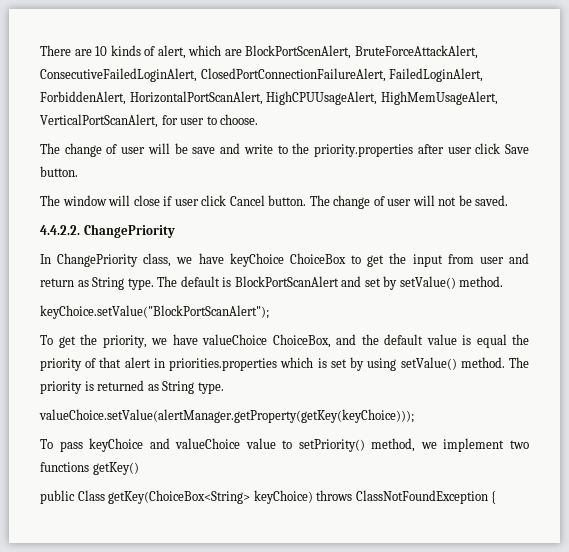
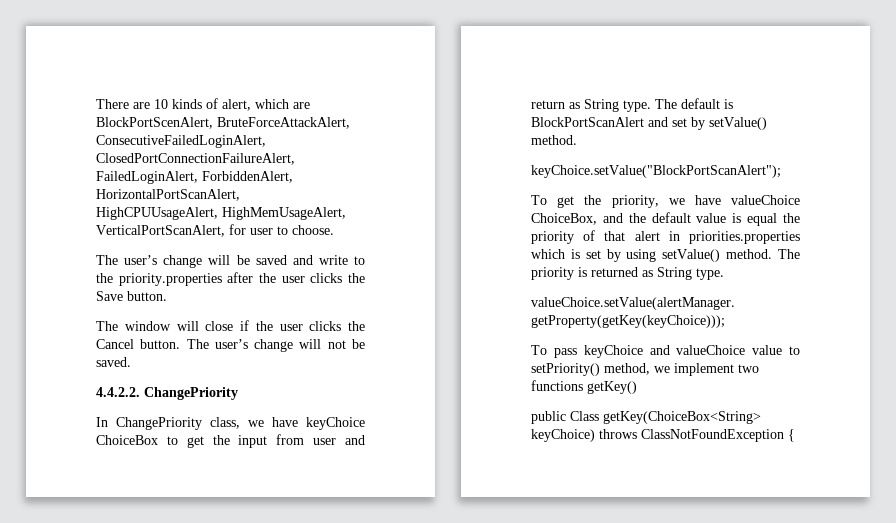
- The change of user will be save and write to the priority.properties after user click Save button.
+ The user’s change will be saved and write to the priority.properties after the user clicks the Save button.
- The window will close if user click Cancel button. The change of user will not be saved.
+ The window will close if the user clicks the Cancel button. The user’s change will not be saved.

